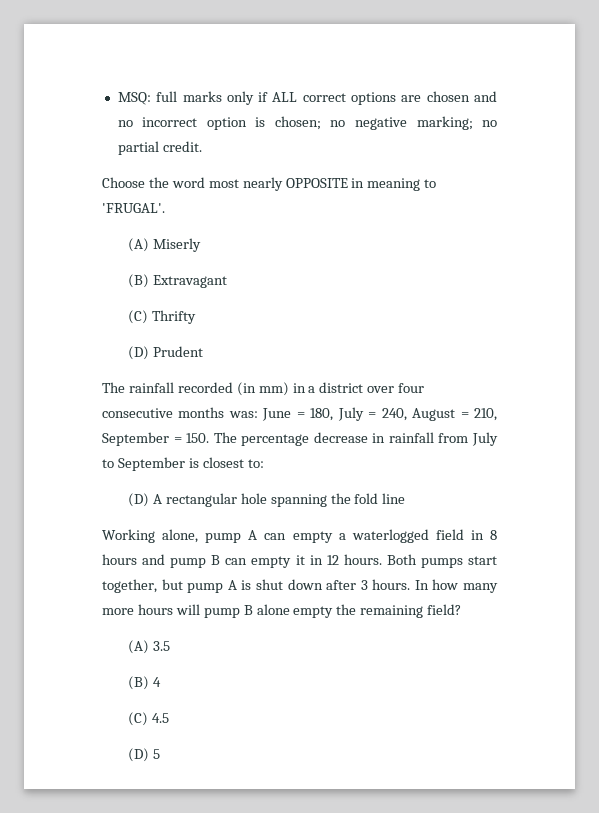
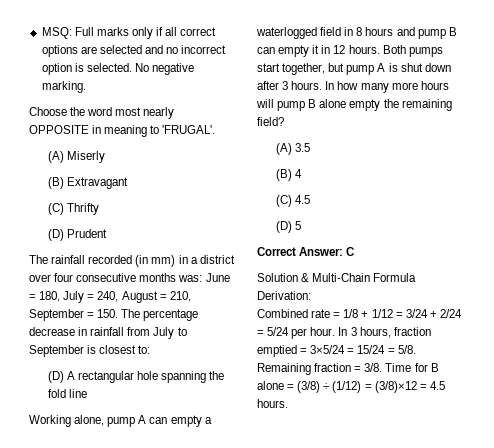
- MSQ: full marks only if ALL correct options are chosen and no incorrect option is chosen; no negative marking; no partial credit.
+ MSQ: Full marks only if all correct options are selected and no incorrect option is selected. No negative marking.
+ Correct Answer: C
+ Solution & Multi-Chain Formula Derivation:
+ Combined rate = 1/8 + 1/12 = 3/24 + 2/24 = 5/24 per hour. In 3 hours, fraction emptied = 3×5/24 = 15/24 = 5/8. Remaining fraction = 3/8. Time for B alone = (3/8) ÷ (1/12) = (3/8)×12 = 4.5 hours.

